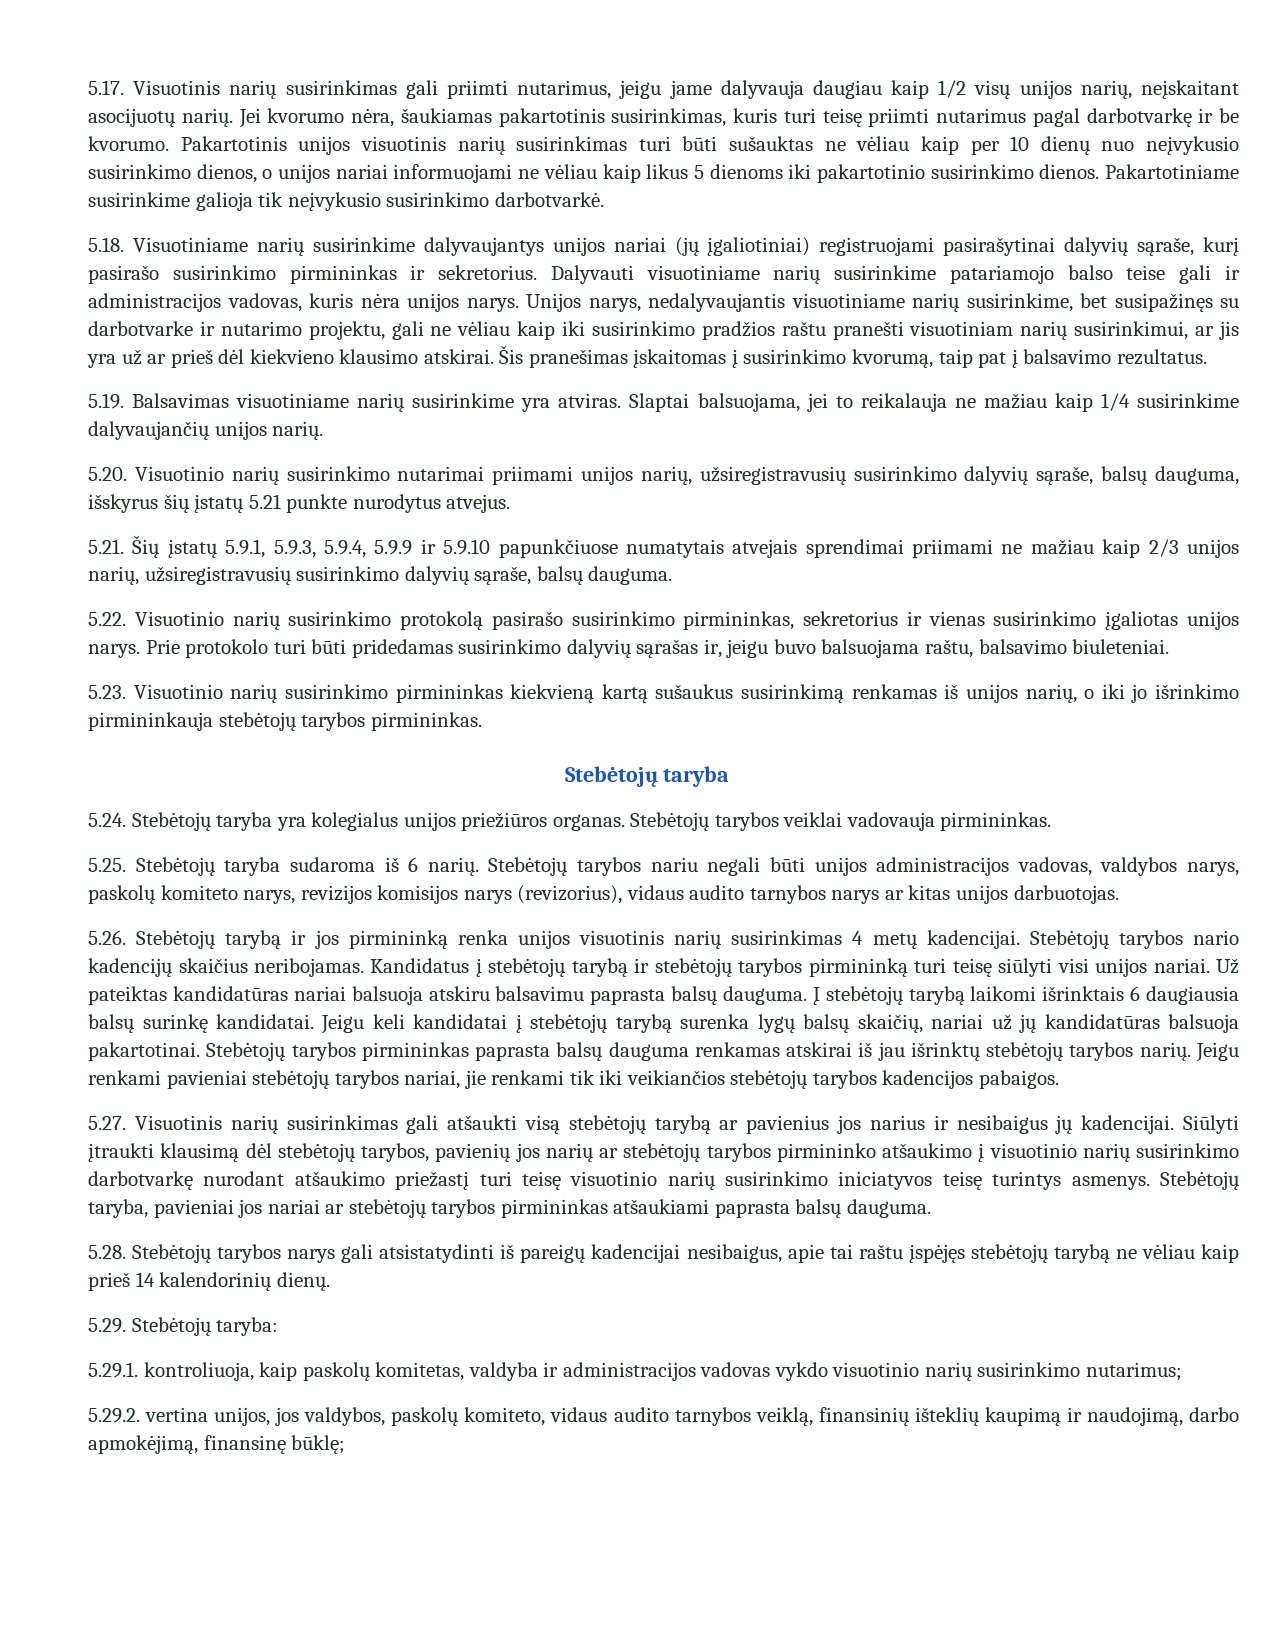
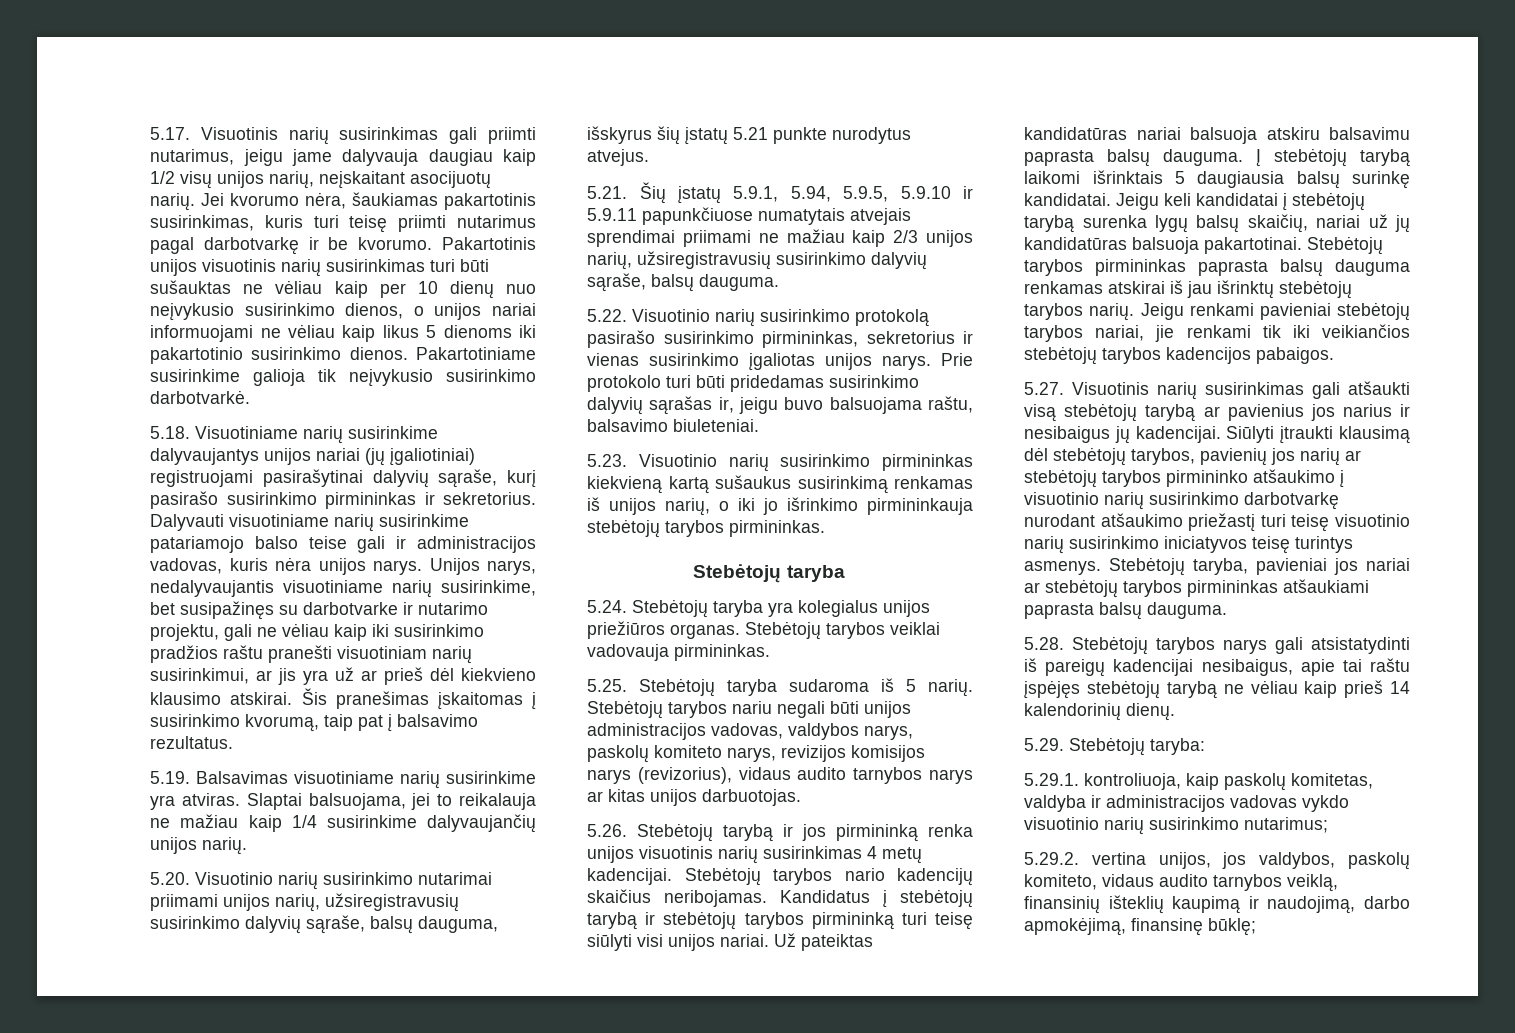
- 5.21. Šių įstatų 5.9.1, 5.9.3, 5.9.4, 5.9.9 ir 5.9.10 papunkčiuose numatytais atvejais sprendimai priimami ne mažiau kaip 2/3 unijos narių, užsiregistravusių susirinkimo dalyvių sąraše, balsų dauguma.
+ 5.21. Šių įstatų 5.9.1, 5.94, 5.9.5, 5.9.10 ir 5.9.11 papunkčiuose numatytais atvejais sprendimai priimami ne mažiau kaip 2/3 unijos narių, užsiregistravusių susirinkimo dalyvių sąraše, balsų dauguma.
- 5.25. Stebėtojų taryba sudaroma iš 6 narių.
+ 5.25. Stebėtojų taryba sudaroma iš 5 narių.
- Į stebėtojų tarybą laikomi išrinktais 6 daugiausia balsų surinkę kandidatai.
+ Į stebėtojų tarybą laikomi išrinktais 5 daugiausia balsų surinkę kandidatai.

